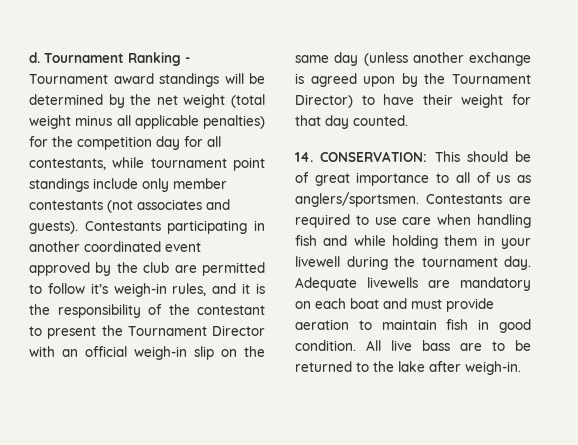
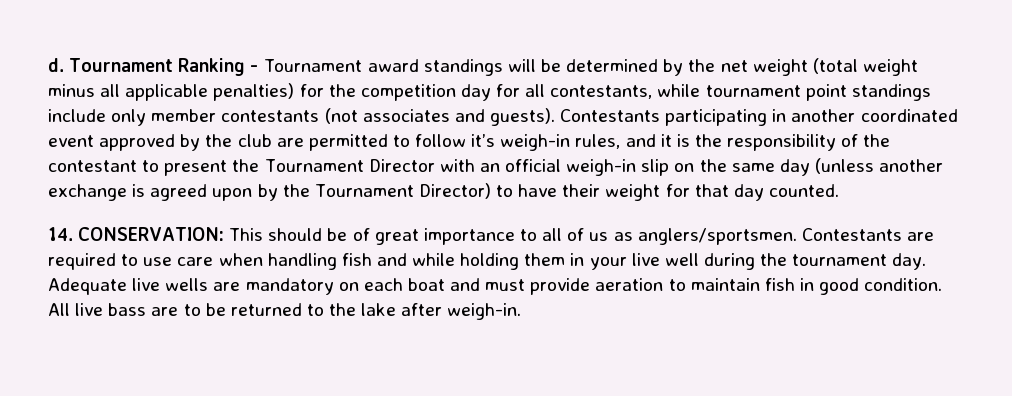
- Contestants are required to use care when handling fish and while holding them in your livewell during the tournament day.
+ Contestants are required to use care when handling fish and while holding them in your live well during the tournament day.
- Adequate livewells are mandatory on each boat and must provide aeration to maintain fish in good condition.
+ Adequate live wells are mandatory on each boat and must provide aeration to maintain fish in good condition.

